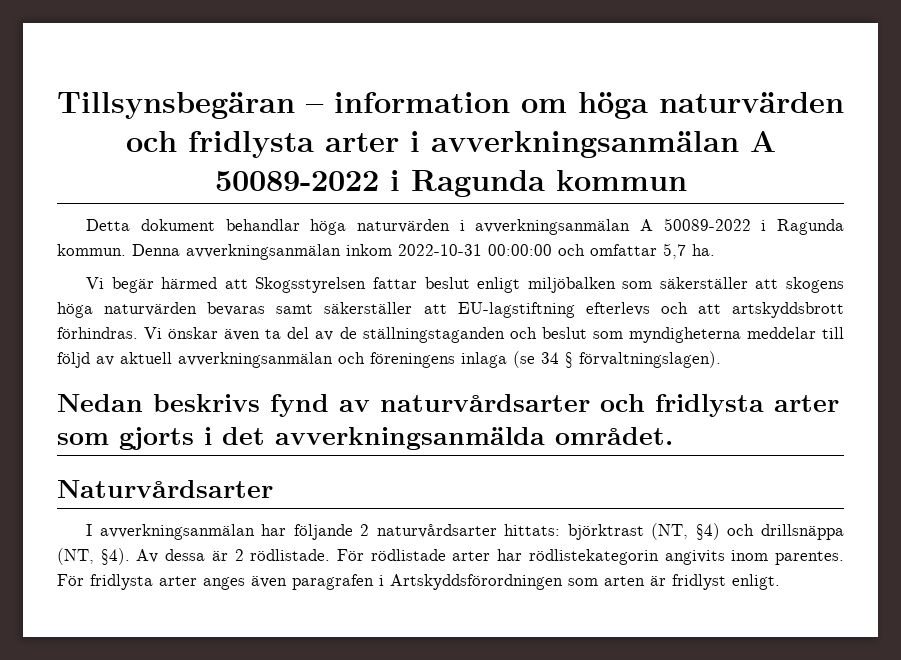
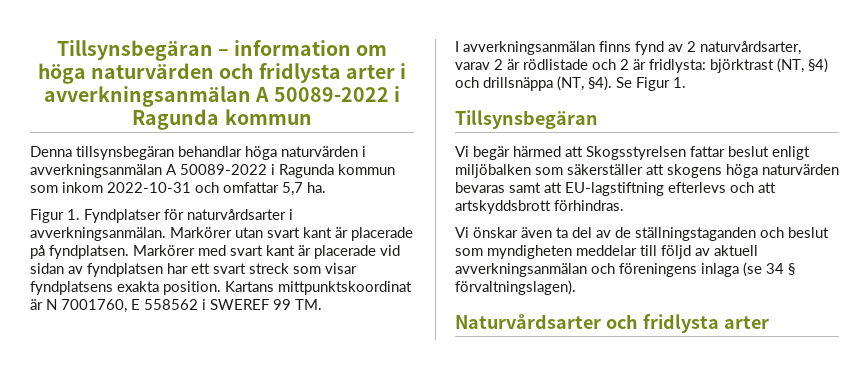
- Detta dokument behandlar höga naturvärden i avverkningsanmälan A 50089-2022 i Ragunda kommun. Denna avverkningsanmälan inkom 2022-10-31 00:00:00 och omfattar 5,7 ha.
+ Denna tillsynsbegäran behandlar höga naturvärden i avverkningsanmälan A 50089-2022 i Ragunda kommun som inkom 2022-10-31 och omfattar 5,7 ha.
+ Figur 1. Fyndplatser för naturvårdsarter i avverkningsanmälan. Markörer utan svart kant är placerade på fyndplatsen. Markörer med svart kant är placerade vid sidan av fyndplatsen har ett svart streck som visar fyndplatsens exakta position. Kartans mittpunktskoordinat är N 7001760, E 558562 i SWEREF 99 TM.
+ I avverkningsanmälan finns fynd av 2 naturvårdsarter, varav 2 är rödlistade och 2 är fridlysta: björktrast (NT, §4) och drillsnäppa (NT, §4). Se Figur 1.
+ Tillsynsbegäran
- Vi begär härmed att Skogsstyrelsen fattar beslut enligt miljöbalken som säkerställer att skogens höga naturvärden bevaras samt säkerställer att EU-lagstiftning efterlevs och att artskyddsbrott förhindras. Vi önskar även ta del av de ställningstaganden och beslut som myndigheterna meddelar till följd av aktuell avverkningsanmälan och föreningens inlaga (se 34 § förvaltningslagen).
+ Vi begär härmed att Skogsstyrelsen fattar beslut enligt miljöbalken som säkerställer att skogens höga naturvärden bevaras samt att EU-lagstiftning efterlevs och att artskyddsbrott förhindras.
+ Vi önskar även ta del av de ställningstaganden och beslut som myndigheten meddelar till följd av aktuell avverkningsanmälan och föreningens inlaga (se 34 § förvaltningslagen).
- Nedan beskrivs fynd av naturvårdsarter och fridlysta arter som gjorts i det avverkningsanmälda området.
- Naturvårdsarter
- I avverkningsanmälan har följande 2 naturvårdsarter hittats: björktrast (NT, §4) och drillsnäppa (NT, §4). Av dessa är 2 rödlistade. För rödlistade arter har rödlistekategorin angivits inom parentes. För fridlysta arter anges även paragrafen i Artskyddsförordningen som arten är fridlyst enligt.
+ Naturvårdsarter och fridlysta arter

